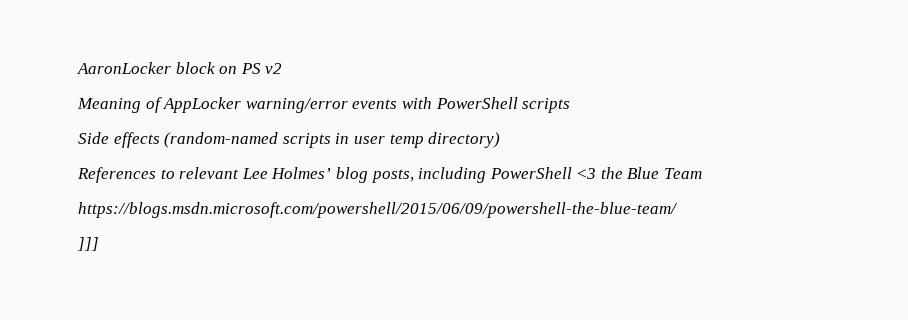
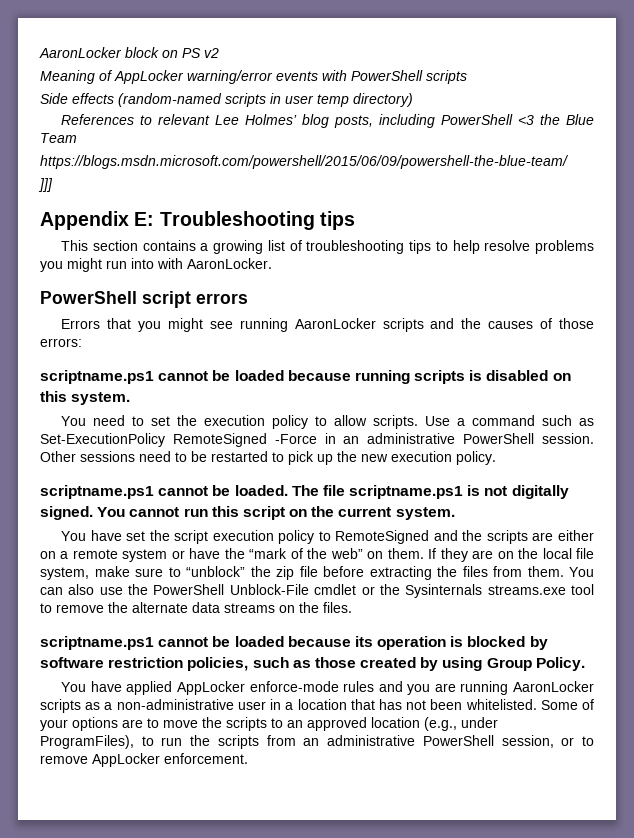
+ Appendix E: Troubleshooting tips
+ This section contains a growing list of troubleshooting tips to help resolve problems you might run into with AaronLocker.
+ PowerShell script errors
+ Errors that you might see running AaronLocker scripts and the causes of those errors:
+ scriptname.ps1 cannot be loaded because running scripts is disabled on this system.
+ You need to set the execution policy to allow scripts. Use a command such as Set-ExecutionPolicy RemoteSigned -Force in an administrative PowerShell session. Other sessions need to be restarted to pick up the new execution policy.
+ scriptname.ps1 cannot be loaded. The file scriptname.ps1 is not digitally signed. You cannot run this script on the current system.
+ You have set the script execution policy to RemoteSigned and the scripts are either on a remote system or have the “mark of the web” on them. If they are on the local file system, make sure to “unblock” the zip file before extracting the files from them. You can also use the PowerShell Unblock-File cmdlet or the Sysinternals streams.exe tool to remove the alternate data streams on the files.
+ scriptname.ps1 cannot be loaded because its operation is blocked by software restriction policies, such as those created by using Group Policy.
+ You have applied AppLocker enforce-mode rules and you are running AaronLocker scripts as a non-administrative user in a location that has not been whitelisted. Some of your options are to move the scripts to an approved location (e.g., under ProgramFiles), to run the scripts from an administrative PowerShell session, or to remove AppLocker enforcement.

